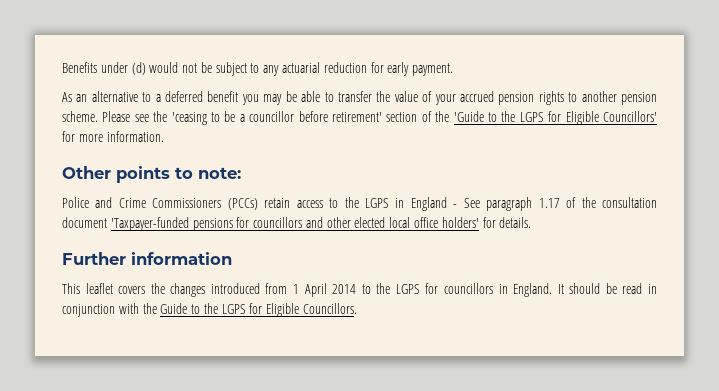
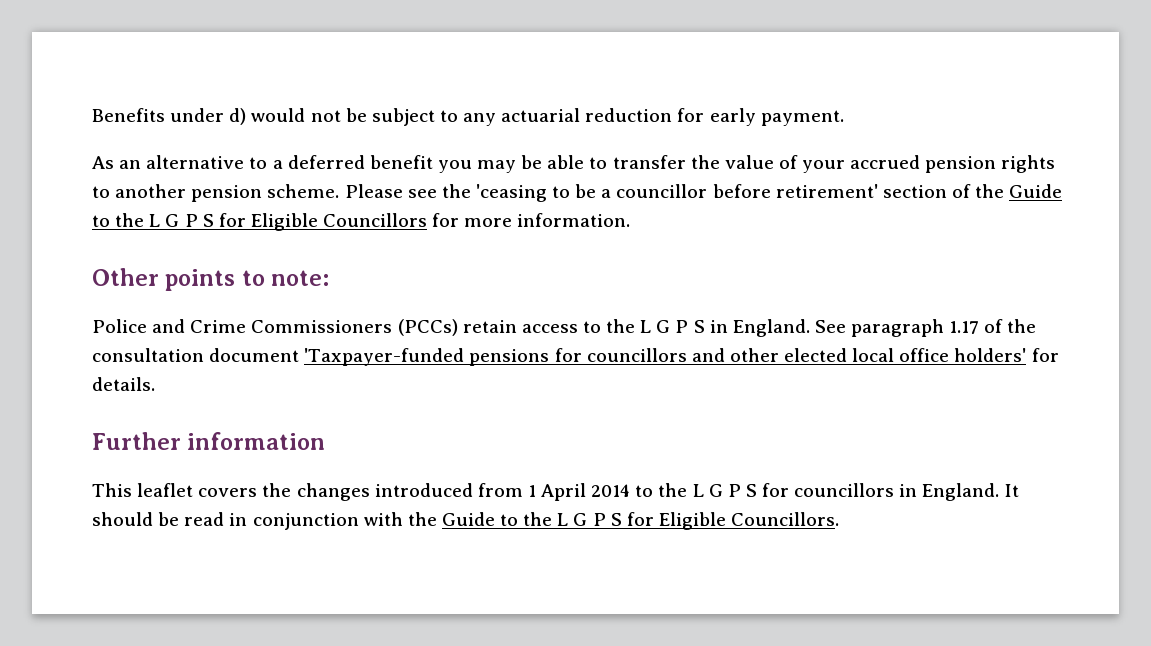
- Benefits under (d) would not be subject to any actuarial reduction for early payment.
+ Benefits under d) would not be subject to any actuarial reduction for early payment.
- Please see the 'ceasing to be a councillor before retirement' section of the 'Guide to the LGPS for Eligible Councillors' for more information.
+ Please see the 'ceasing to be a councillor before retirement' section of the Guide to the L G P S for Eligible Councillors for more information.
- Police and Crime Commissioners (PCCs) retain access to the LGPS in England - See paragraph 1.17 of the consultation document 'Taxpayer-funded pensions for councillors and other elected local office holders' for details.
+ Police and Crime Commissioners (PCCs) retain access to the L G P S in England. See paragraph 1.17 of the consultation document 'Taxpayer-funded pensions for councillors and other elected local office holders' for details.
- This leaflet covers the changes introduced from 1 April 2014 to the LGPS for councillors in England.
+ This leaflet covers the changes introduced from 1 April 2014 to the L G P S for councillors in England.
- It should be read in conjunction with the Guide to the LGPS for Eligible Councillors.
+ It should be read in conjunction with the Guide to the L G P S for Eligible Councillors.

